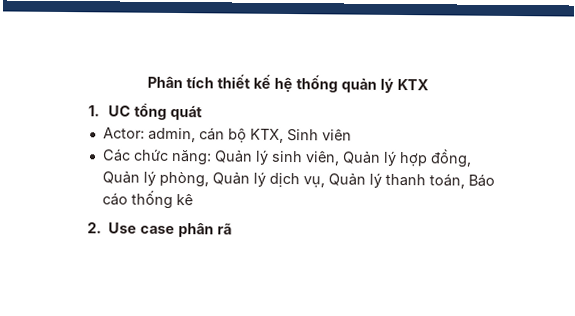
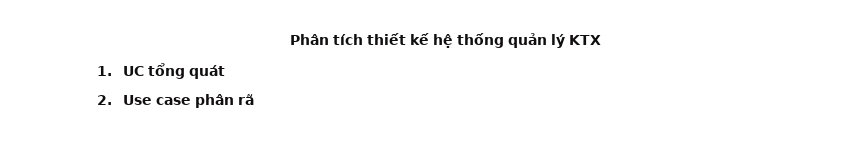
- Actor: admin, cán bộ KTX, Sinh viên
- Các chức năng: Quản lý sinh viên, Quản lý hợp đồng, Quản lý phòng, Quản lý dịch vụ, Quản lý thanh toán, Báo cáo thống kê

